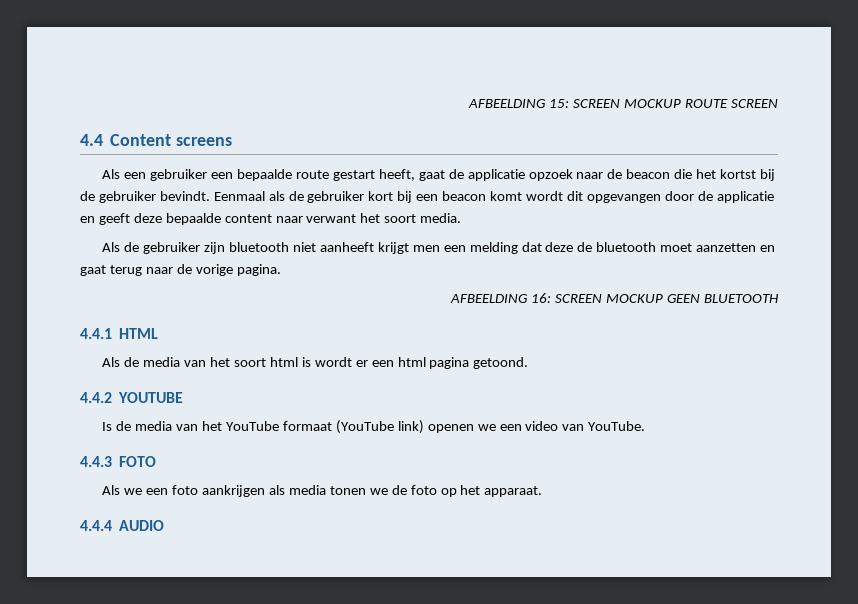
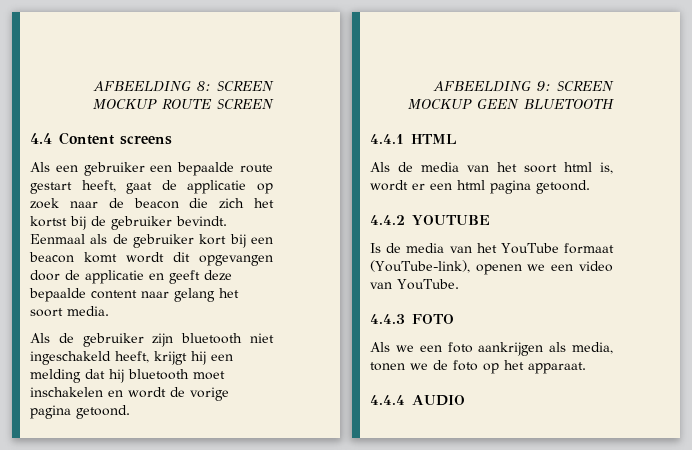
- AFBEELDING 15: SCREEN MOCKUP ROUTE SCREEN
+ AFBEELDING 8: SCREEN MOCKUP ROUTE SCREEN
- Als een gebruiker een bepaalde route gestart heeft, gaat de applicatie opzoek naar de beacon die het kortst bij de gebruiker bevindt.
+ Als een gebruiker een bepaalde route gestart heeft, gaat de applicatie op zoek naar de beacon die zich het kortst bij de gebruiker bevindt.
- Eenmaal als de gebruiker kort bij een beacon komt wordt dit opgevangen door de applicatie en geeft deze bepaalde content naar verwant het soort media.
+ Eenmaal als de gebruiker kort bij een beacon komt wordt dit opgevangen door de applicatie en geeft deze bepaalde content naar gelang het soort media.
- Als de gebruiker zijn bluetooth niet aanheeft krijgt men een melding dat deze de bluetooth moet aanzetten en gaat terug naar de vorige pagina.
- AFBEELDING 16: SCREEN MOCKUP GEEN BLUETOOTH
+ Als de gebruiker zijn bluetooth niet ingeschakeld heeft, krijgt hij een melding dat hij bluetooth moet inschakelen en wordt de vorige pagina getoond.
+ AFBEELDING 9: SCREEN MOCKUP GEEN BLUETOOTH
- Als de media van het soort html is wordt er een html pagina getoond.
+ Als de media van het soort html is, wordt er een html pagina getoond.
- Is de media van het YouTube formaat (YouTube link) openen we een video van YouTube.
+ Is de media van het YouTube formaat (YouTube-link), openen we een video van YouTube.
- Als we een foto aankrijgen als media tonen we de foto op het apparaat.
+ Als we een foto aankrijgen als media, tonen we de foto op het apparaat.

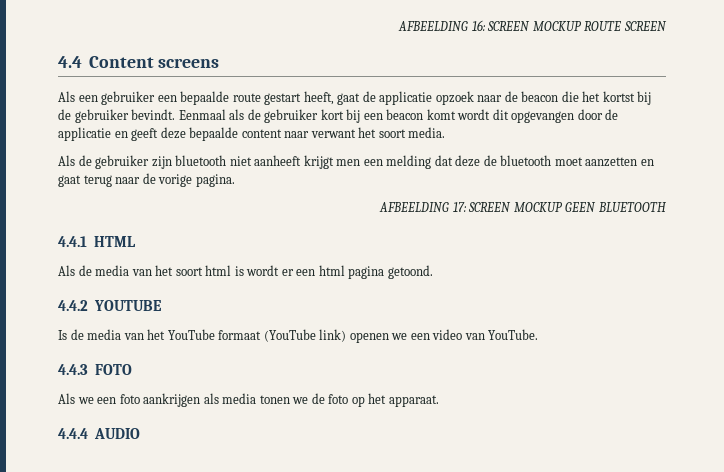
- AFBEELDING 8: SCREEN MOCKUP ROUTE SCREEN
+ AFBEELDING 16: SCREEN MOCKUP ROUTE SCREEN
- Als een gebruiker een bepaalde route gestart heeft, gaat de applicatie op zoek naar de beacon die zich het kortst bij de gebruiker bevindt.
+ Als een gebruiker een bepaalde route gestart heeft, gaat de applicatie opzoek naar de beacon die het kortst bij de gebruiker bevindt.
- Eenmaal als de gebruiker kort bij een beacon komt wordt dit opgevangen door de applicatie en geeft deze bepaalde content naar gelang het soort media.
+ Eenmaal als de gebruiker kort bij een beacon komt wordt dit opgevangen door de applicatie en geeft deze bepaalde content naar verwant het soort media.
- Als de gebruiker zijn bluetooth niet ingeschakeld heeft, krijgt hij een melding dat hij bluetooth moet inschakelen en wordt de vorige pagina getoond.
- AFBEELDING 9: SCREEN MOCKUP GEEN BLUETOOTH
+ Als de gebruiker zijn bluetooth niet aanheeft krijgt men een melding dat deze de bluetooth moet aanzetten en gaat terug naar de vorige pagina.
+ AFBEELDING 17: SCREEN MOCKUP GEEN BLUETOOTH
- Als de media van het soort html is, wordt er een html pagina getoond.
+ Als de media van het soort html is wordt er een html pagina getoond.
- Is de media van het YouTube formaat (YouTube-link), openen we een video van YouTube.
+ Is de media van het YouTube formaat (YouTube link) openen we een video van YouTube.
- Als we een foto aankrijgen als media, tonen we de foto op het apparaat.
+ Als we een foto aankrijgen als media tonen we de foto op het apparaat.

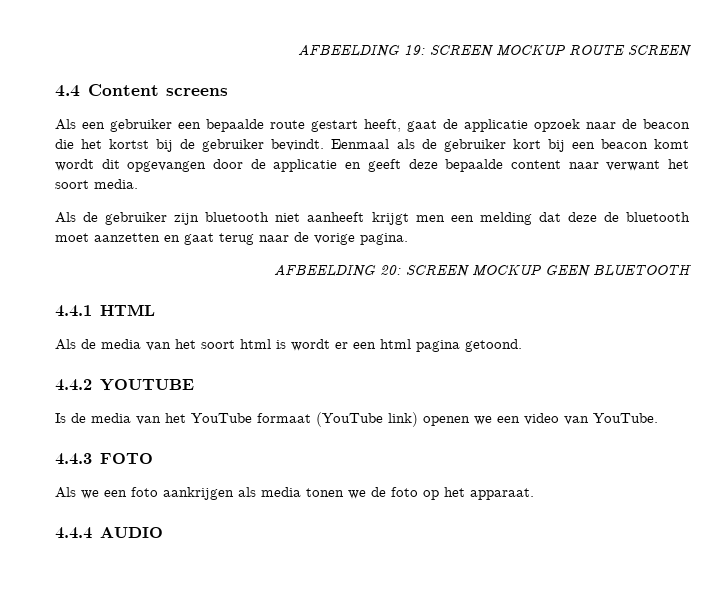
- AFBEELDING 16: SCREEN MOCKUP ROUTE SCREEN
+ AFBEELDING 19: SCREEN MOCKUP ROUTE SCREEN
- AFBEELDING 17: SCREEN MOCKUP GEEN BLUETOOTH
+ AFBEELDING 20: SCREEN MOCKUP GEEN BLUETOOTH

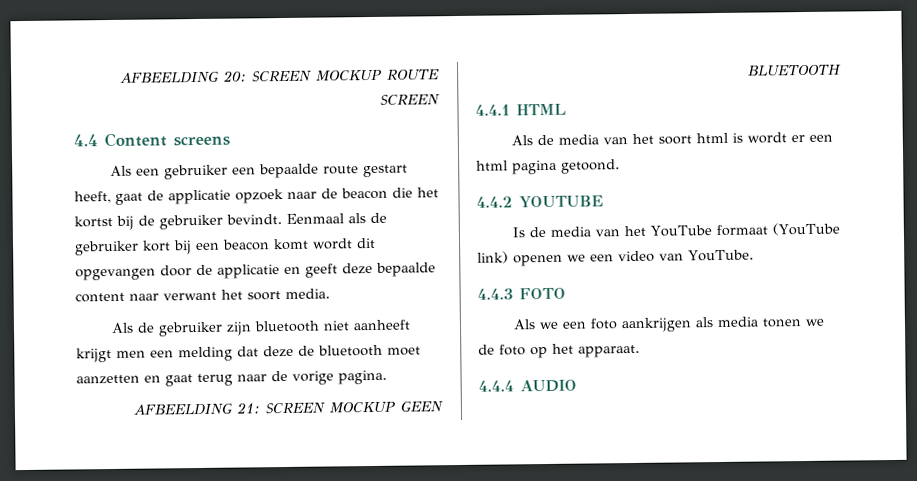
- AFBEELDING 19: SCREEN MOCKUP ROUTE SCREEN
+ AFBEELDING 20: SCREEN MOCKUP ROUTE SCREEN
- AFBEELDING 20: SCREEN MOCKUP GEEN BLUETOOTH
+ AFBEELDING 21: SCREEN MOCKUP GEEN BLUETOOTH

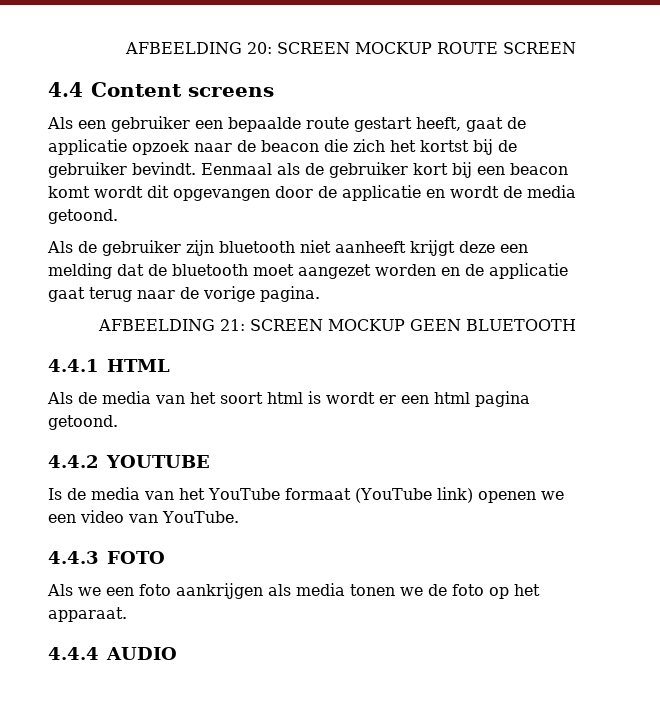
- Als een gebruiker een bepaalde route gestart heeft, gaat de applicatie opzoek naar de beacon die het kortst bij de gebruiker bevindt.
+ Als een gebruiker een bepaalde route gestart heeft, gaat de applicatie opzoek naar de beacon die zich het kortst bij de gebruiker bevindt.
- Eenmaal als de gebruiker kort bij een beacon komt wordt dit opgevangen door de applicatie en geeft deze bepaalde content naar verwant het soort media.
+ Eenmaal als de gebruiker kort bij een beacon komt wordt dit opgevangen door de applicatie en wordt de media getoond.
- Als de gebruiker zijn bluetooth niet aanheeft krijgt men een melding dat deze de bluetooth moet aanzetten en gaat terug naar de vorige pagina.
+ Als de gebruiker zijn bluetooth niet aanheeft krijgt deze een melding dat de bluetooth moet aangezet worden en de applicatie gaat terug naar de vorige pagina.

